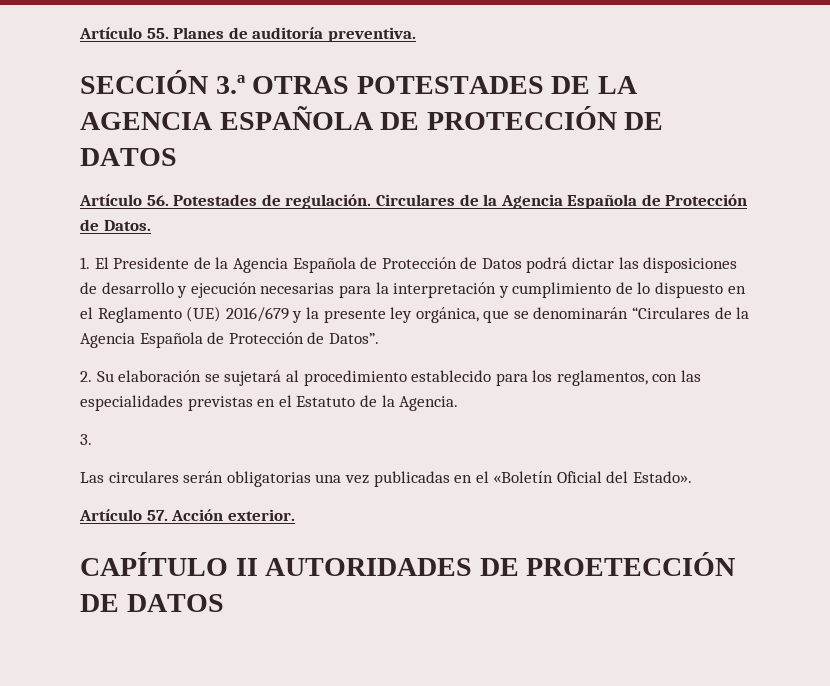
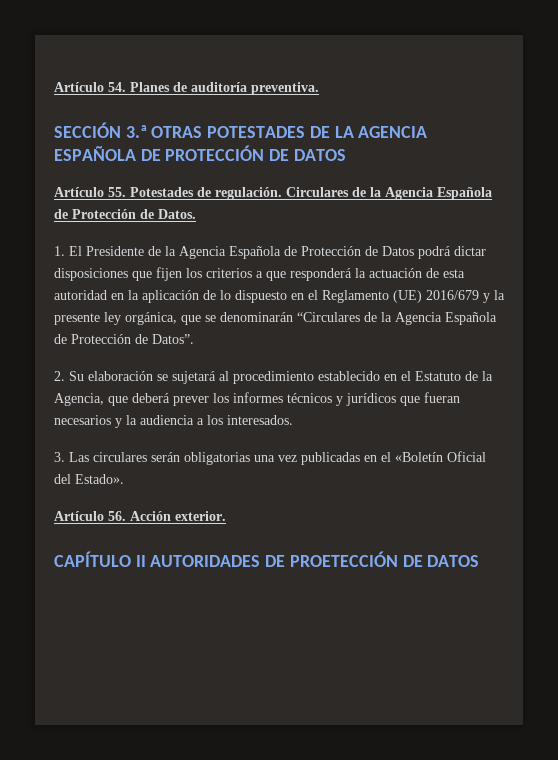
- Artículo 55. Planes de auditoría preventiva.
+ Artículo 54. Planes de auditoría preventiva.
- Artículo 56. Potestades de regulación.
+ Artículo 55. Potestades de regulación.
- 1. El Presidente de la Agencia Española de Protección de Datos podrá dictar las disposiciones de desarrollo y ejecución necesarias para la interpretación y cumplimiento de lo dispuesto en el Reglamento (UE) 2016/679 y la presente ley orgánica, que se denominarán “Circulares de la Agencia Española de Protección de Datos”.
+ 1. El Presidente de la Agencia Española de Protección de Datos podrá dictar disposiciones que fijen los criterios a que responderá la actuación de esta autoridad en la aplicación de lo dispuesto en el Reglamento (UE) 2016/679 y la presente ley orgánica, que se denominarán “Circulares de la Agencia Española de Protección de Datos”.
- 2. Su elaboración se sujetará al procedimiento establecido para los reglamentos, con las especialidades previstas en el Estatuto de la Agencia.
+ 2. Su elaboración se sujetará al procedimiento establecido en el Estatuto de la Agencia, que deberá prever los informes técnicos y jurídicos que fueran necesarios y la audiencia a los interesados.
- 3.
- Las circulares serán obligatorias una vez publicadas en el «Boletín Oficial del Estado».
+ 3. Las circulares serán obligatorias una vez publicadas en el «Boletín Oficial del Estado».
- Artículo 57. Acción exterior.
+ Artículo 56. Acción exterior.

